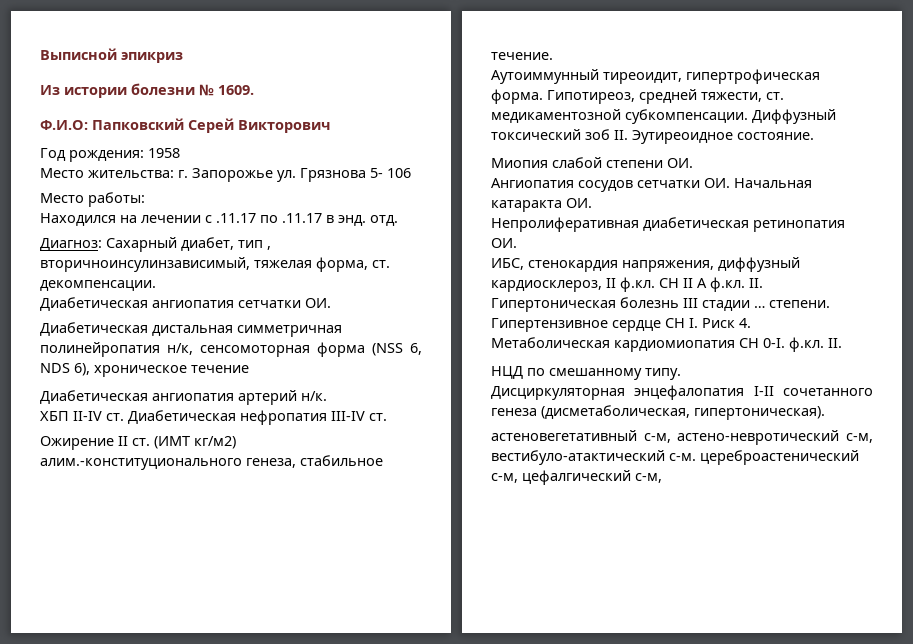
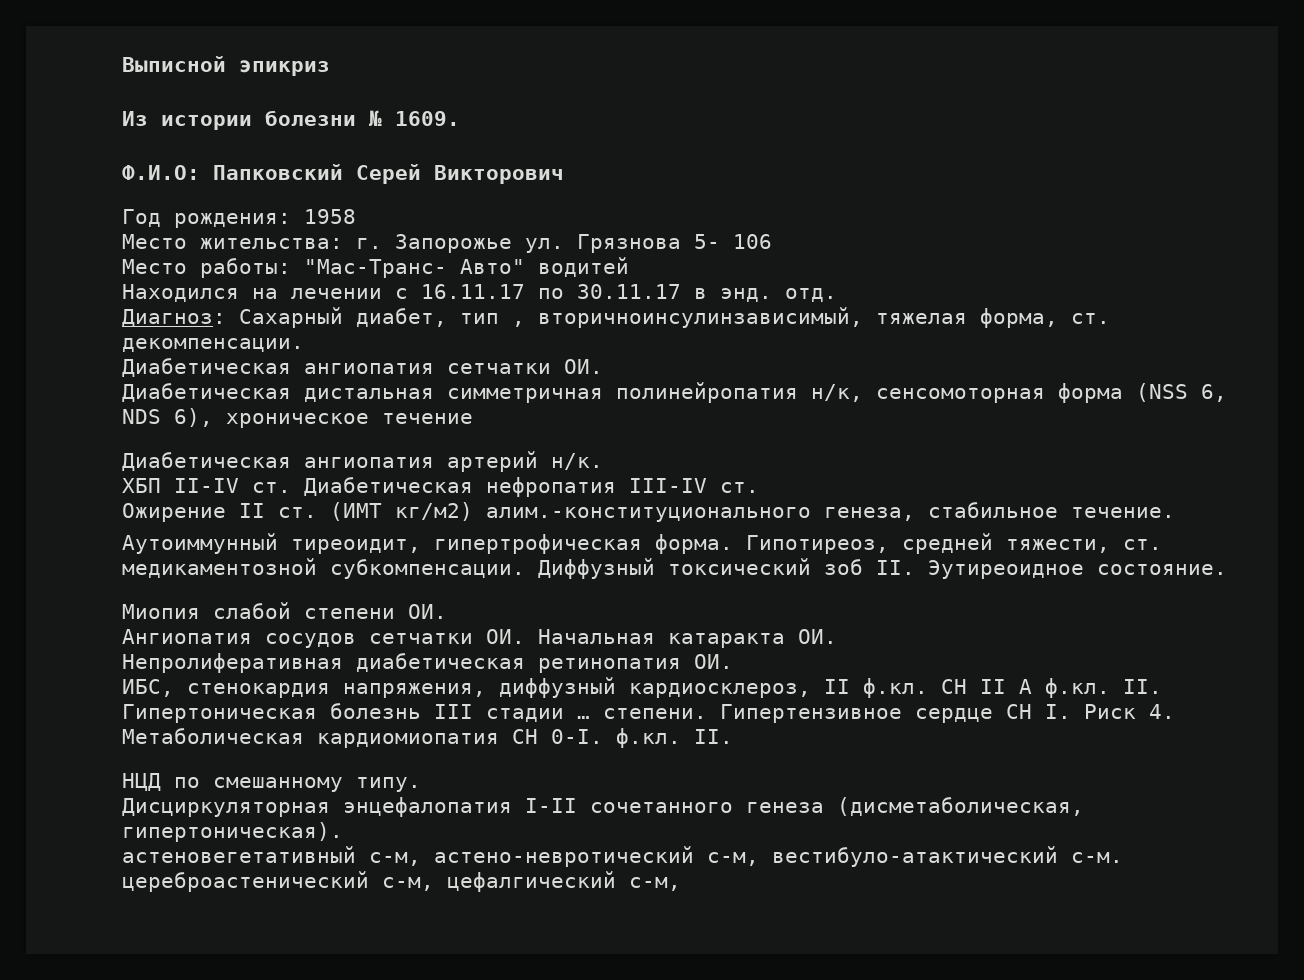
- Место работы:
+ Место работы: "Мас-Транс- Авто" водитей
- Находился на лечении с .11.17 по .11.17 в энд. отд.
+ Находился на лечении с 16.11.17 по 30.11.17 в энд. отд.

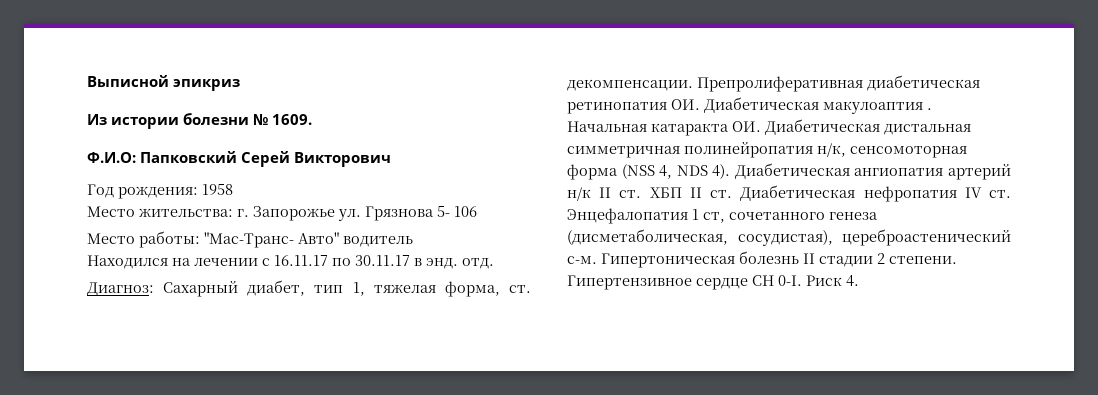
- Место работы: "Мас-Транс- Авто" водитей
+ Место работы: "Мас-Транс- Авто" водитель
- Диагноз: Сахарный диабет, тип , вторичноинсулинзависимый, тяжелая форма, ст. декомпенсации.
- Диабетическая ангиопатия сетчатки ОИ.
- Диабетическая дистальная симметричная полинейропатия н/к, сенсомоторная форма (NSS 6, NDS 6), хроническое течение
- Диабетическая ангиопатия артерий н/к.
- ХБП II-IV ст. Диабетическая нефропатия III-IV ст.
- Ожирение II ст. (ИМТ кг/м2) алим.-конституционального генеза, стабильное течение.
- Аутоиммунный тиреоидит, гипертрофическая форма. Гипотиреоз, средней тяжести, ст. медикаментозной субкомпенсации. Диффузный токсический зоб II. Эутиреоидное состояние.
- Миопия слабой степени ОИ.
- Ангиопатия сосудов сетчатки ОИ. Начальная катаракта ОИ.
- Непролиферативная диабетическая ретинопатия ОИ.
- ИБС, стенокардия напряжения, диффузный кардиосклероз, II ф.кл. СН II А ф.кл. II. Гипертоническая болезнь III стадии … степени.
+ Диагноз: Сахарный диабет, тип 1, тяжелая форма, ст. декомпенсации. Препролиферативная диабетическая ретинопатия ОИ. Диабетическая макулоаптия . Начальная катаракта ОИ. Диабетическая дистальная симметричная полинейропатия н/к, сенсомоторная форма (NSS 4, NDS 4). Диабетическая ангиопатия артерий н/к II ст. ХБП II ст. Диабетическая нефропатия IV ст. Энцефалопатия 1 ст, сочетанного генеза (дисметаболическая, сосудистая), цереброастенический с-м. Гипертоническая болезнь II стадии 2 степени.
- Гипертензивное сердце СН I. Риск 4. Метаболическая кардиомиопатия СН 0-I. ф.кл. II.
- НЦД по смешанному типу.
- Дисциркуляторная энцефалопатия I-II сочетанного генеза (дисметаболическая, гипертоническая).
- астеновегетативный с-м, астено-невротический с-м, вестибуло-атактический с-м. цереброастенический с-м, цефалгический с-м,
+ Гипертензивное сердце СН 0-I. Риск 4.

